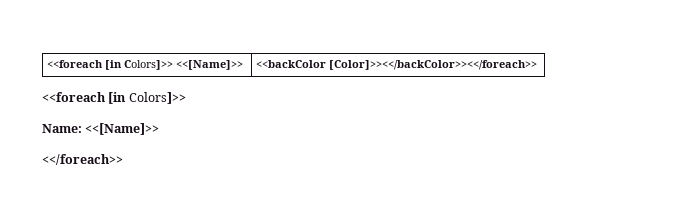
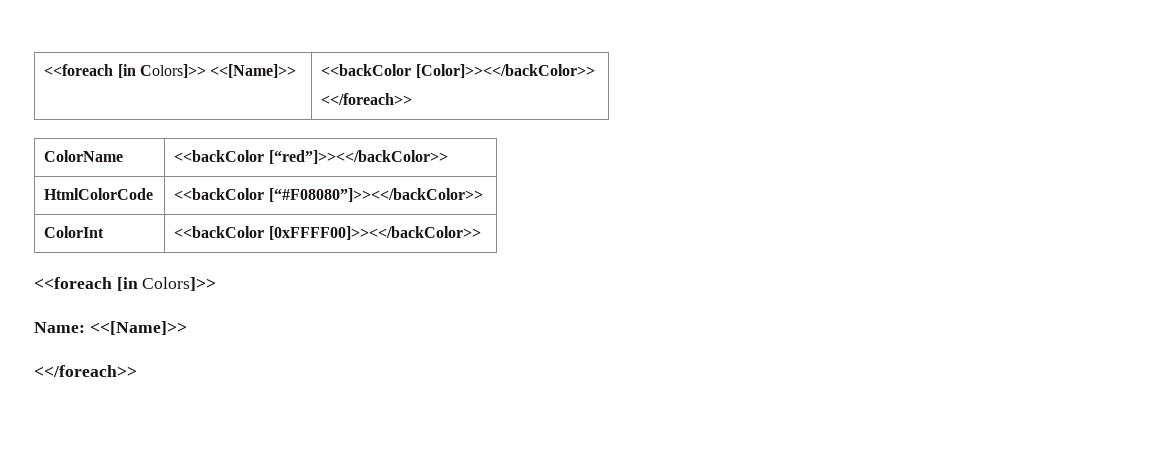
- <<foreach [in Colors]>> <<[Name]>> | <<backColor [Color]>><</backColor>><</foreach>>
+ <<foreach [in Colors]>> <<[Name]>> | <<backColor [Color]>><</backColor>>
+ <</foreach>>
+ ColorName | <<backColor [“red”]>><</backColor>>
+ HtmlColorCode | <<backColor [“#F08080”]>><</backColor>>
+ ColorInt | <<backColor [0xFFFF00]>><</backColor>>

